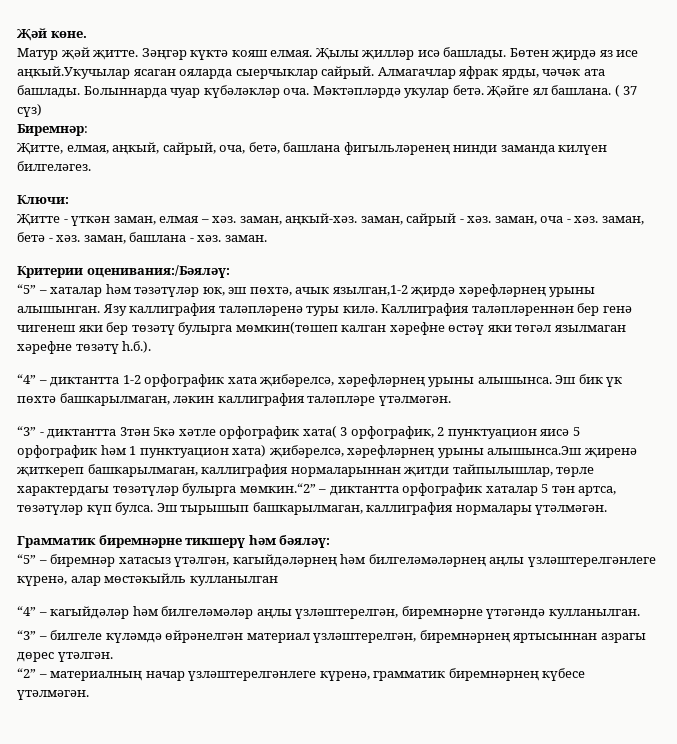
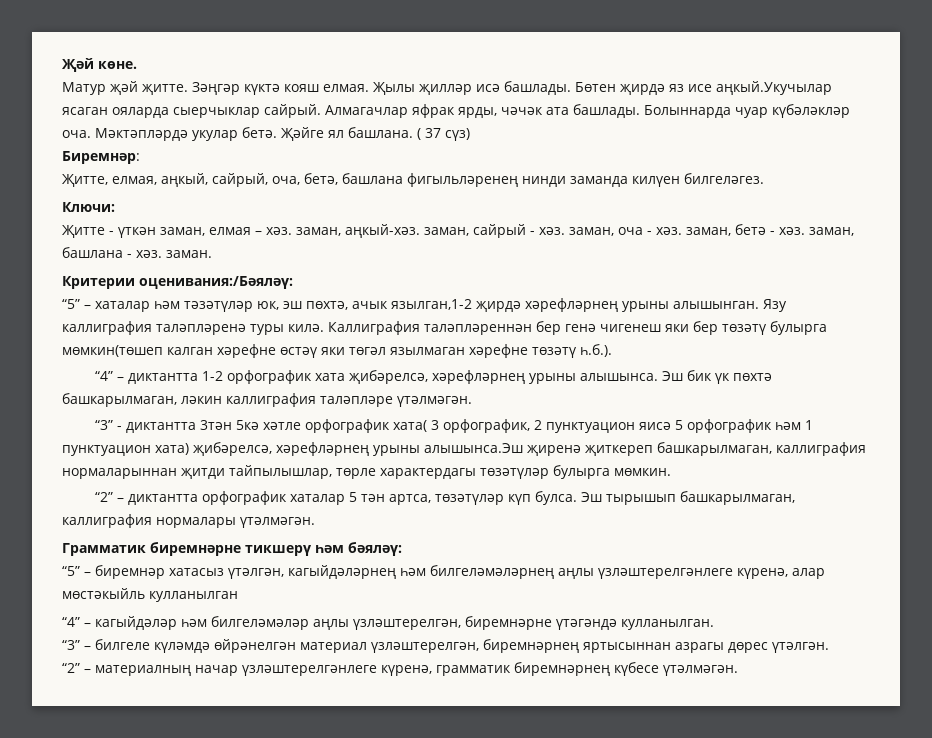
- “3” - диктантта 3тән 5кә хәтле орфографик хата( 3 орфографик, 2 пунктуацион яисә 5 орфографик һәм 1 пунктуацион хата) җибәрелсә, хәрефләрнең урыны алышынса.Эш җиренә җиткереп башкарылмаган, каллиграфия нормаларыннан җитди тайпылышлар, төрле характердагы төзәтүләр булырга мөмкин.“2” – диктантта орфографик хаталар 5 тән артса, төзәтүләр күп булса.
+ “3” - диктантта 3тән 5кә хәтле орфографик хата( 3 орфографик, 2 пунктуацион яисә 5 орфографик һәм 1 пунктуацион хата) җибәрелсә, хәрефләрнең урыны алышынса.Эш җиренә җиткереп башкарылмаган, каллиграфия нормаларыннан җитди тайпылышлар, төрле характердагы төзәтүләр булырга мөмкин.
+ “2” – диктантта орфографик хаталар 5 тән артса, төзәтүләр күп булса.

